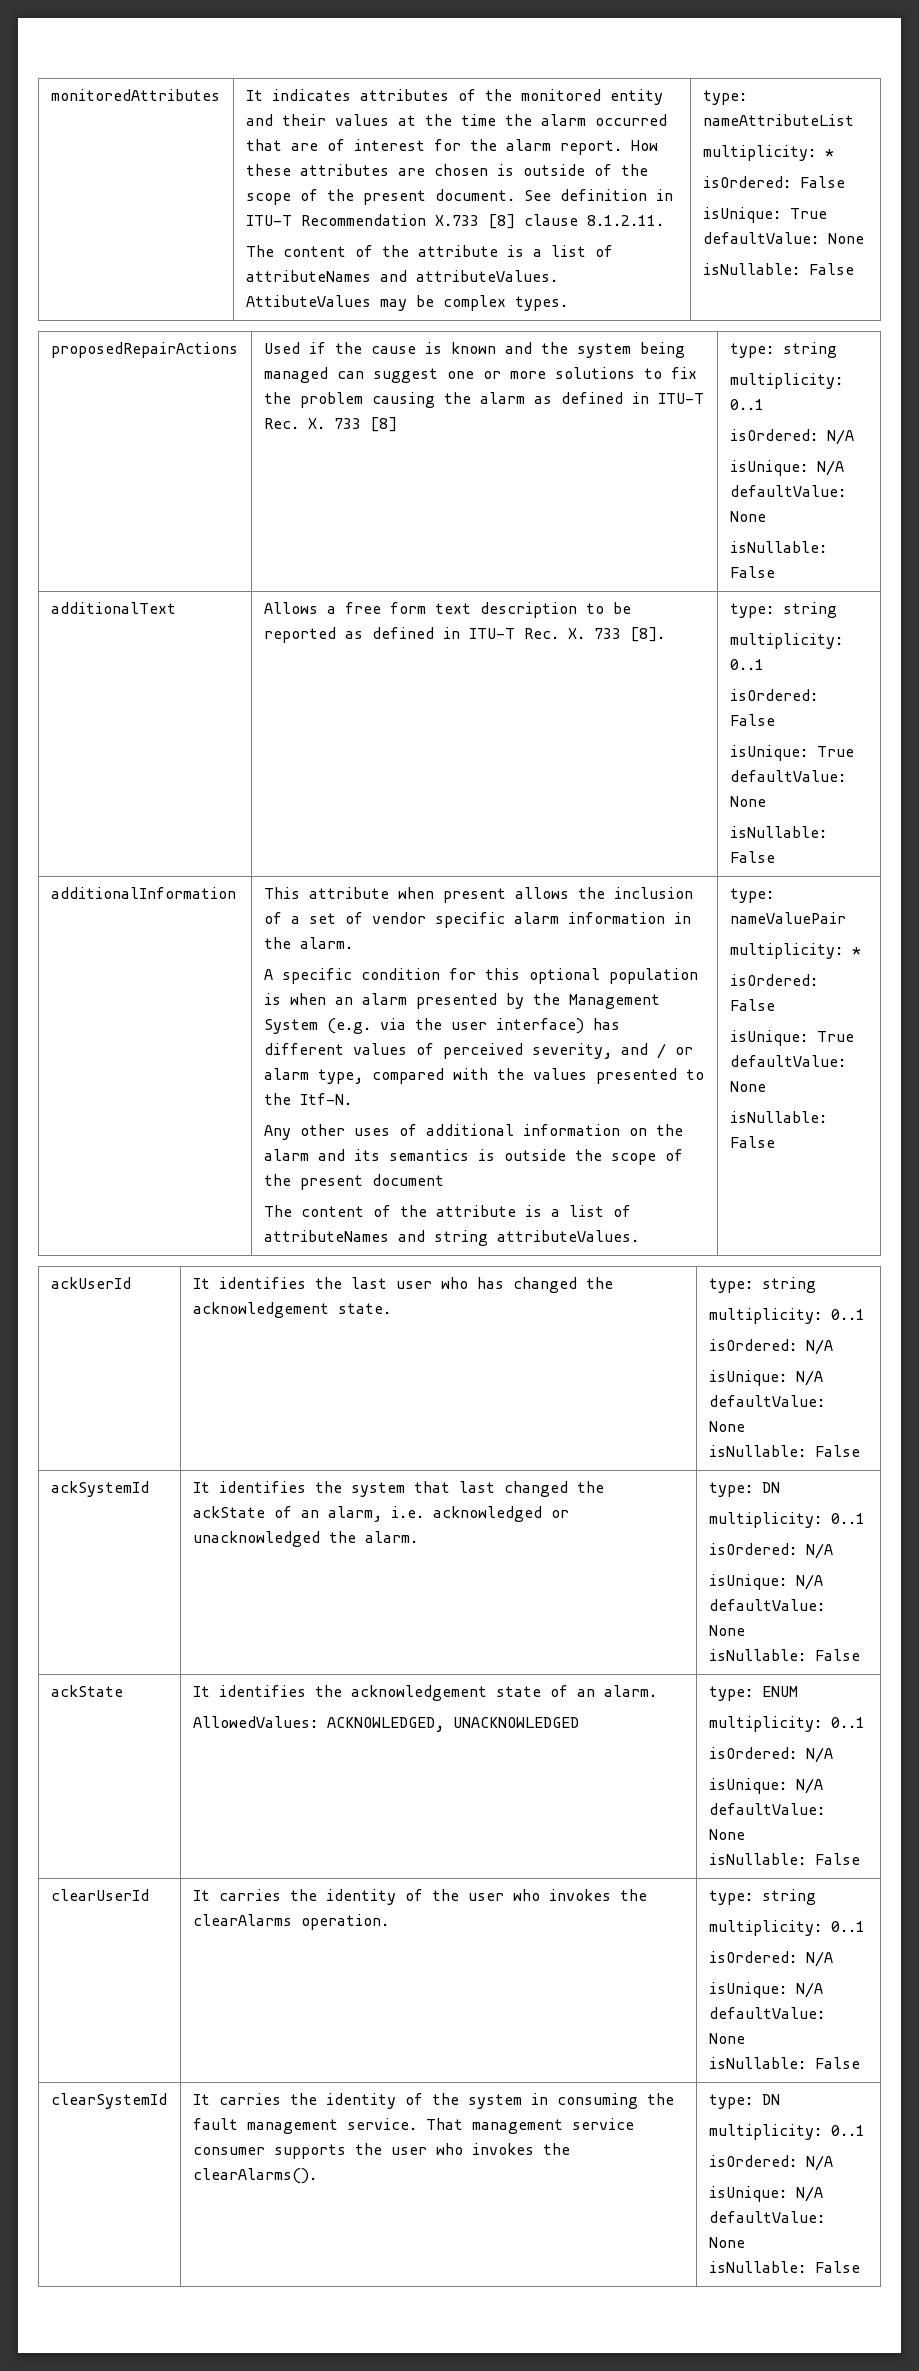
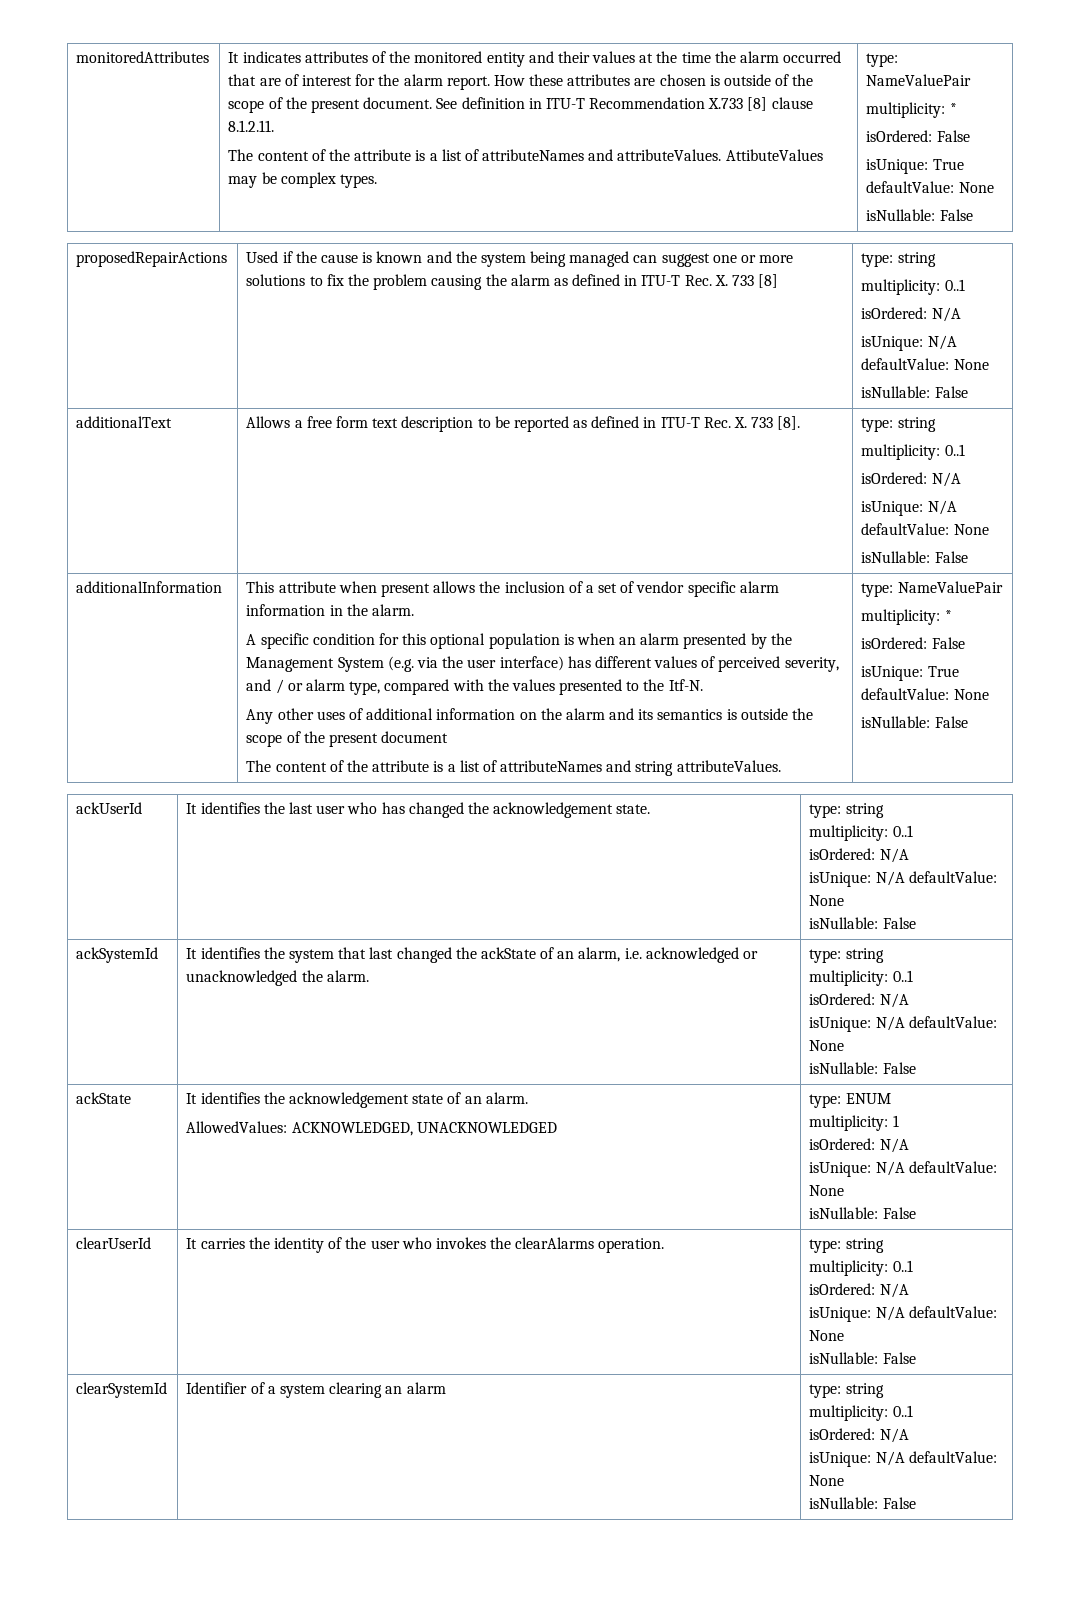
- AttibuteValues may be complex types. | type: nameAttributeList
+ AttibuteValues may be complex types. | type: NameValuePair
  additionalText | Allows a free form text description to be reported as defined in ITU-T Rec. X. 733 [8]. | type: string
  multiplicity: 0..1
- isOrdered: False
- isUnique: True defaultValue: None
+ isOrdered: N/A
+ isUnique: N/A defaultValue: None
- The content of the attribute is a list of attributeNames and string attributeValues. | type: nameValuePair
+ The content of the attribute is a list of attributeNames and string attributeValues. | type: NameValuePair
- ackSystemId | It identifies the system that last changed the ackState of an alarm, i.e. acknowledged or unacknowledged the alarm. | type: DN
+ ackSystemId | It identifies the system that last changed the ackState of an alarm, i.e. acknowledged or unacknowledged the alarm. | type: string
  ackState | It identifies the acknowledgement state of an alarm.
  AllowedValues: ACKNOWLEDGED, UNACKNOWLEDGED | type: ENUM
- multiplicity: 0..1
+ multiplicity: 1
- clearSystemId | It carries the identity of the system in consuming the fault management service. That management service consumer supports the user who invokes the clearAlarms(). | type: DN
+ clearSystemId | Identifier of a system clearing an alarm | type: string

